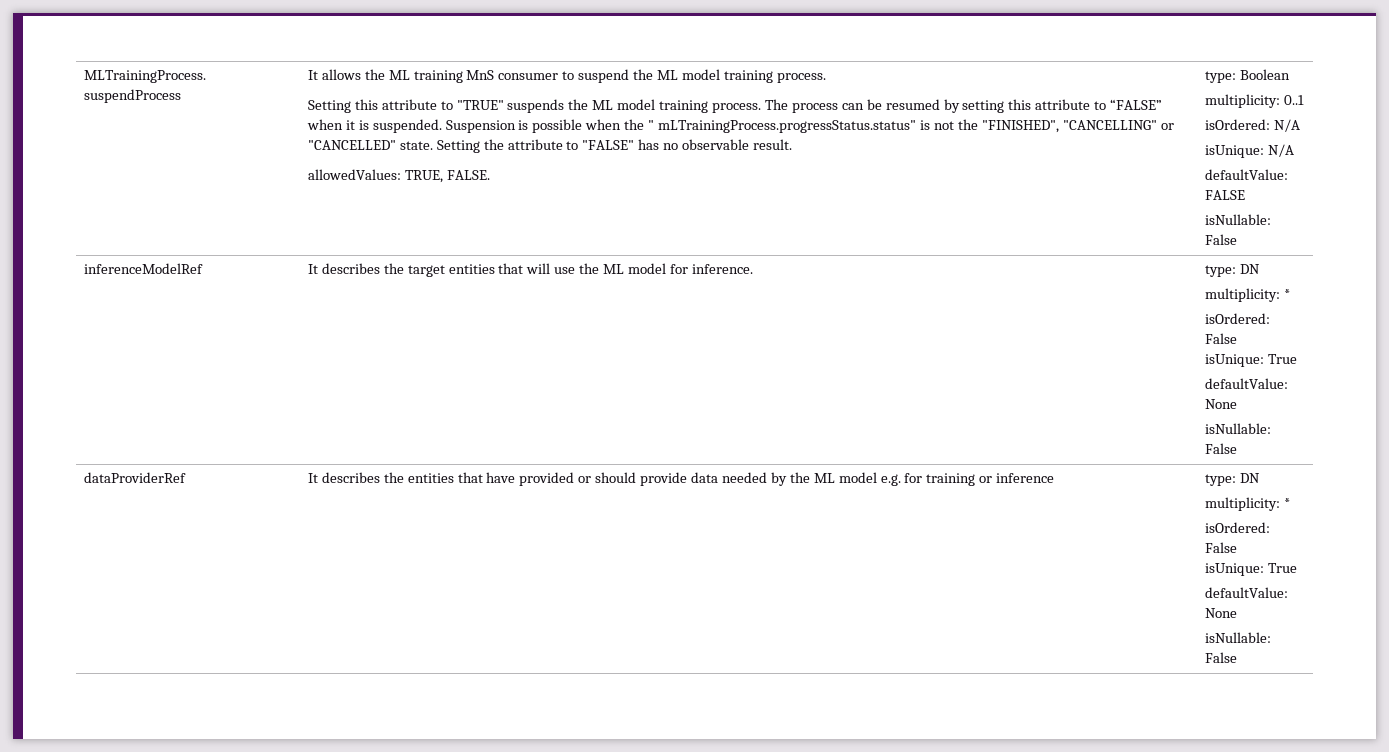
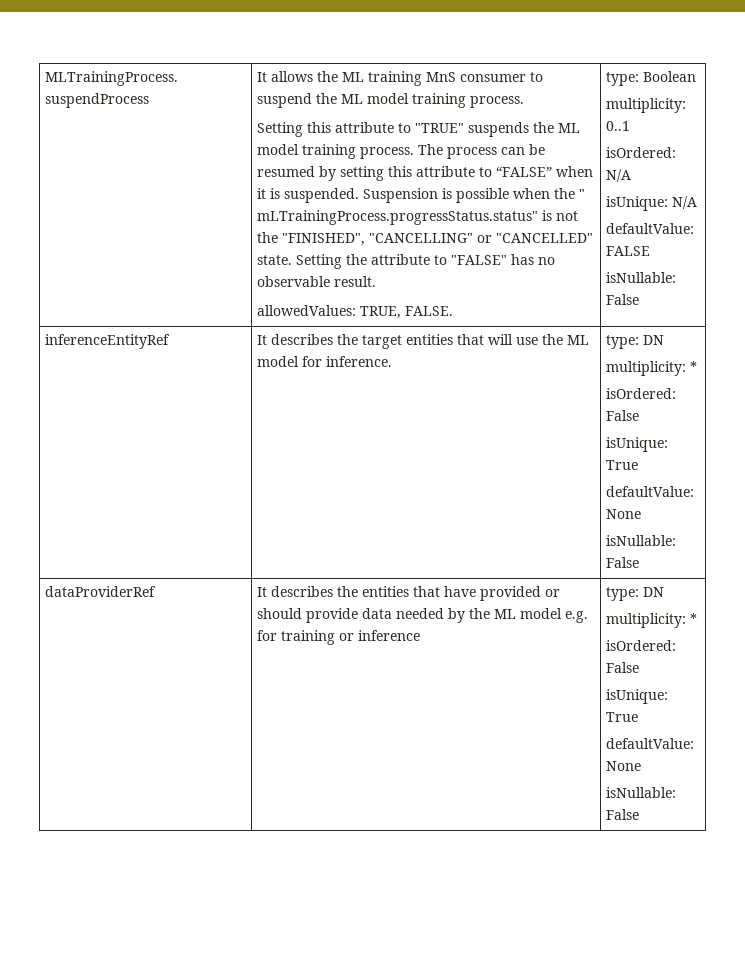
- inferenceModelRef | It describes the target entities that will use the ML model for inference. | type: DN
+ inferenceEntityRef | It describes the target entities that will use the ML model for inference. | type: DN

